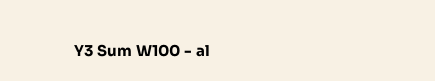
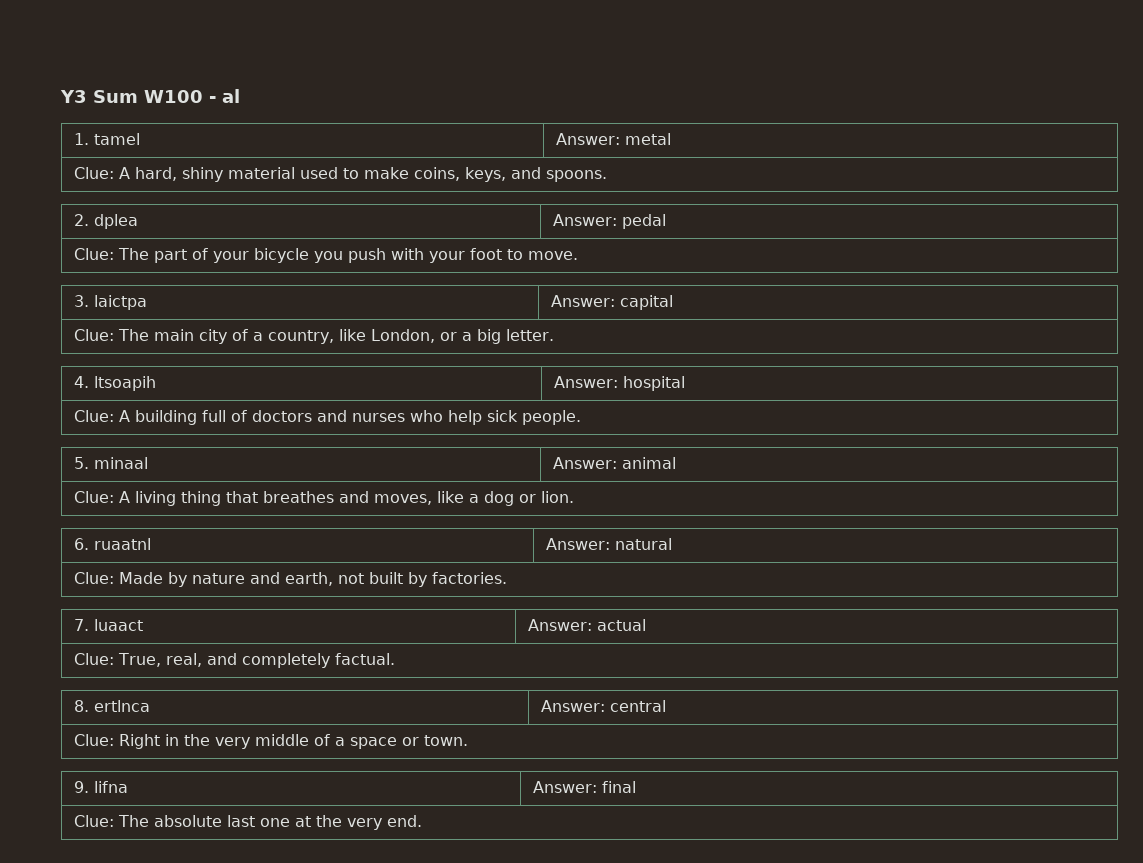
+ 1. tamel | Answer: metal
+ Clue: A hard, shiny material used to make coins, keys, and spoons.
+ 2. dplea | Answer: pedal
+ Clue: The part of your bicycle you push with your foot to move.
+ 3. laictpa | Answer: capital
+ Clue: The main city of a country, like London, or a big letter.
+ 4. ltsoapih | Answer: hospital
+ Clue: A building full of doctors and nurses who help sick people.
+ 5. minaal | Answer: animal
+ Clue: A living thing that breathes and moves, like a dog or lion.
+ 6. ruaatnl | Answer: natural
+ Clue: Made by nature and earth, not built by factories.
+ 7. luaact | Answer: actual
+ Clue: True, real, and completely factual.
+ 8. ertlnca | Answer: central
+ Clue: Right in the very middle of a space or town.
+ 9. lifna | Answer: final
+ Clue: The absolute last one at the very end.

